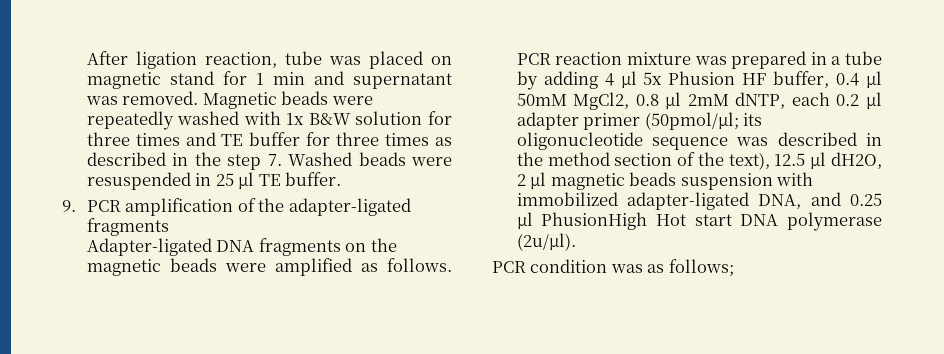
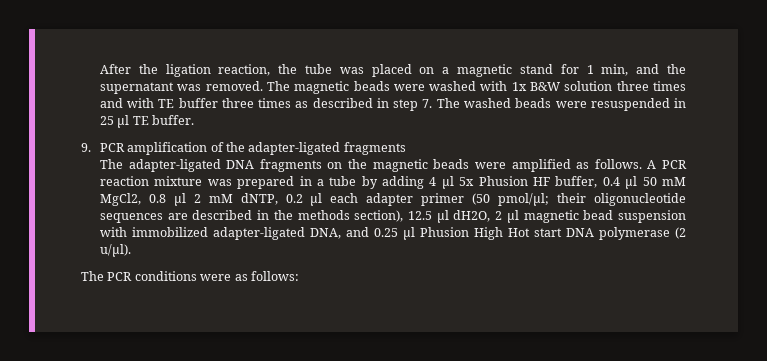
- After ligation reaction, tube was placed on magnetic stand for 1 min and supernatant was removed.
+ After the ligation reaction, the tube was placed on a magnetic stand for 1 min, and the supernatant was removed.
- Magnetic beads were repeatedly washed with 1x B&W solution for three times and TE buffer for three times as described in the step 7. Washed beads were resuspended in 25 µl TE buffer.
+ The magnetic beads were washed with 1x B&W solution three times and with TE buffer three times as described in step 7. The washed beads were resuspended in 25 µl TE buffer.
- Adapter-ligated DNA fragments on the magnetic beads were amplified as follows.
+ The adapter-ligated DNA fragments on the magnetic beads were amplified as follows.
- PCR reaction mixture was prepared in a tube by adding 4 µl 5x Phusion HF buffer, 0.4 µl 50mM MgCl2, 0.8 µl 2mM dNTP, each 0.2 µl adapter primer (50pmol/µl; its oligonucleotide sequence was described in the method section of the text), 12.5 µl dH2O, 2 µl magnetic beads suspension with immobilized adapter-ligated DNA, and 0.25 µl PhusionHigh Hot start DNA polymerase (2u/µl).
- PCR condition was as follows;
+ A PCR reaction mixture was prepared in a tube by adding 4 µl 5x Phusion HF buffer, 0.4 µl 50 mM MgCl2, 0.8 µl 2 mM dNTP, 0.2 µl each adapter primer (50 pmol/µl; their oligonucleotide sequences are described in the methods section), 12.5 µl dH2O, 2 µl magnetic bead suspension with immobilized adapter-ligated DNA, and 0.25 µl Phusion High Hot start DNA polymerase (2 u/µl).
+ The PCR conditions were as follows:

